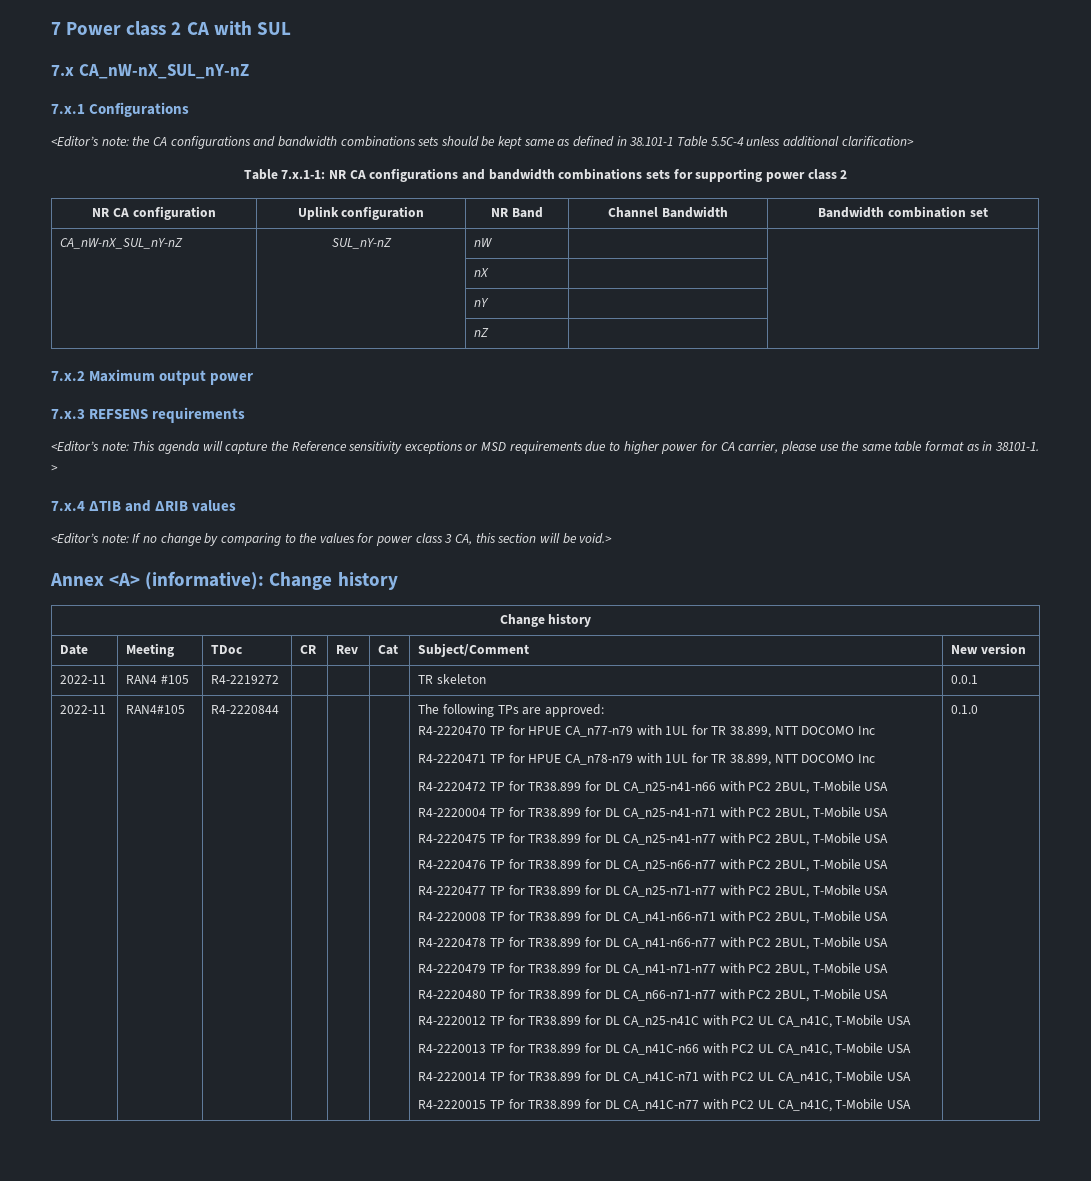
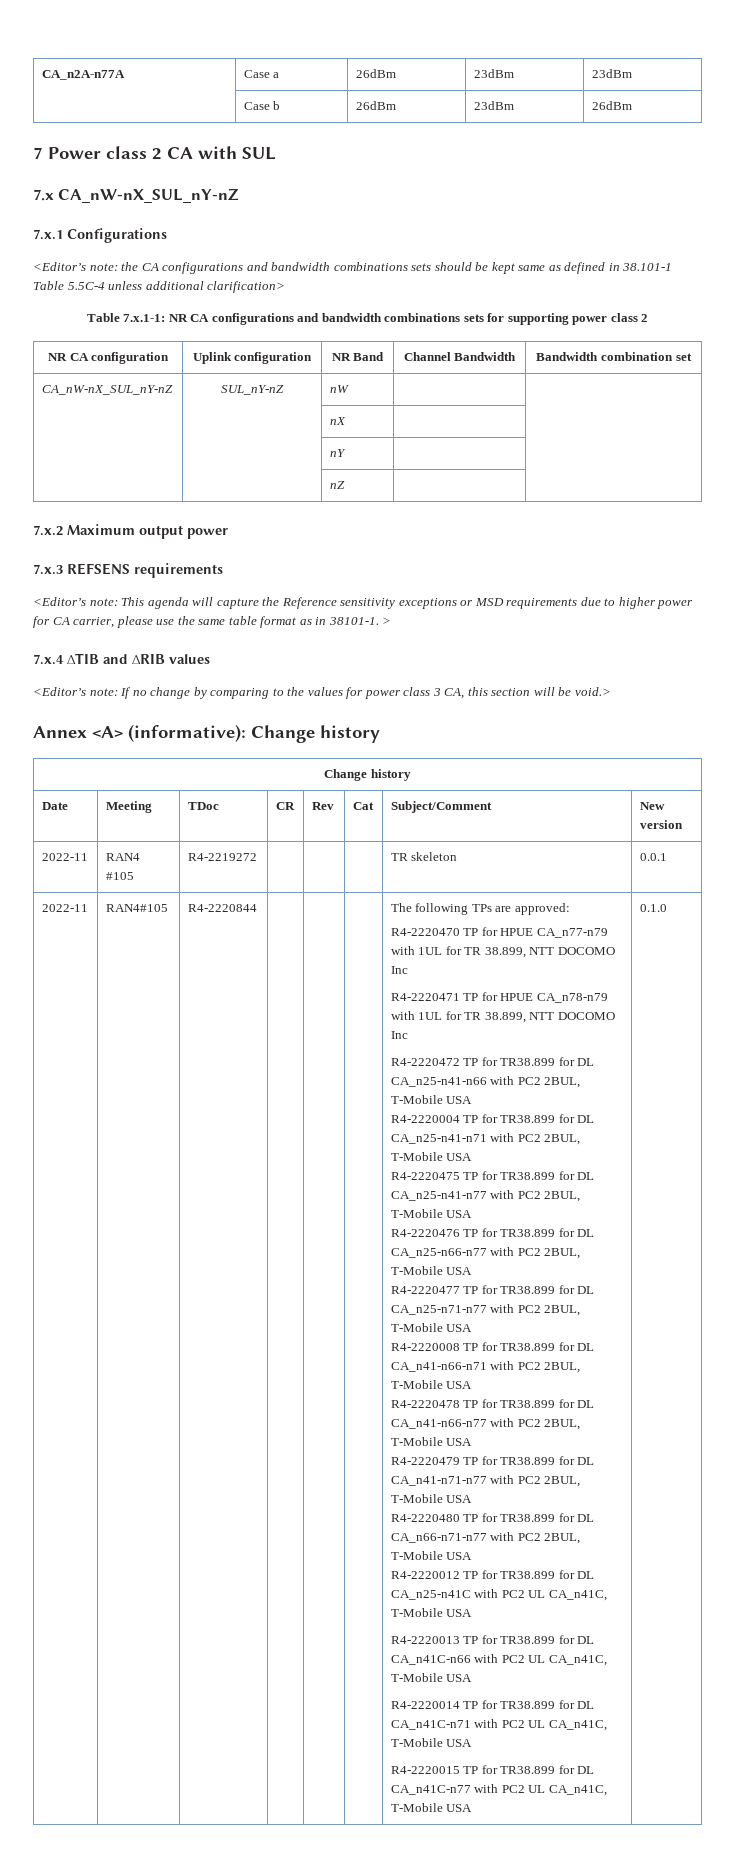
+ CA_n2A-n77A | Case a | 26dBm | 23dBm | 23dBm
+ | Case b | 26dBm | 23dBm | 26dBm

